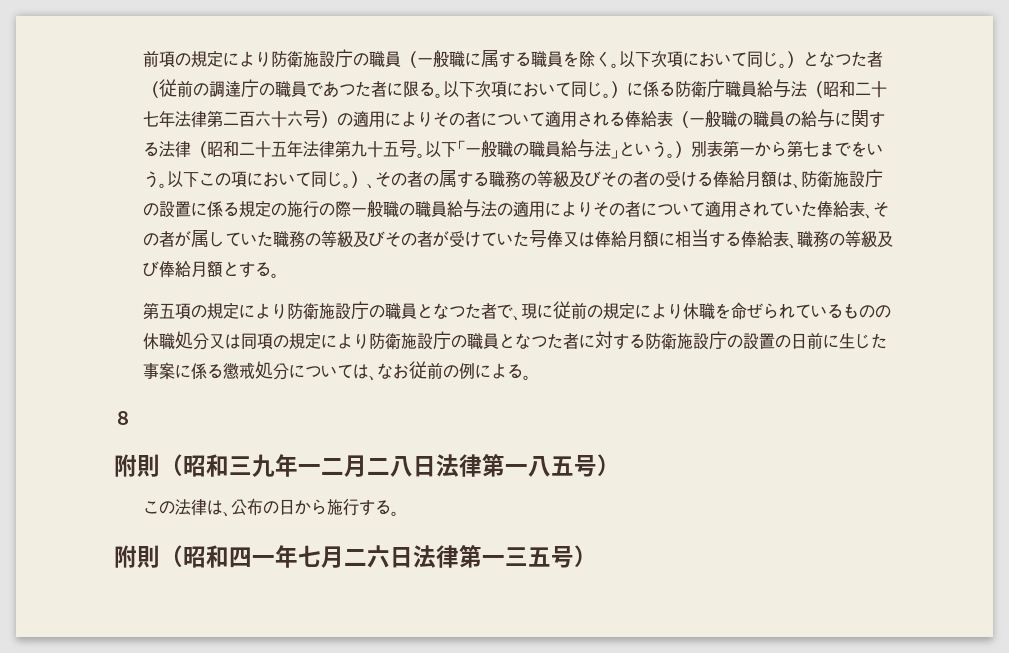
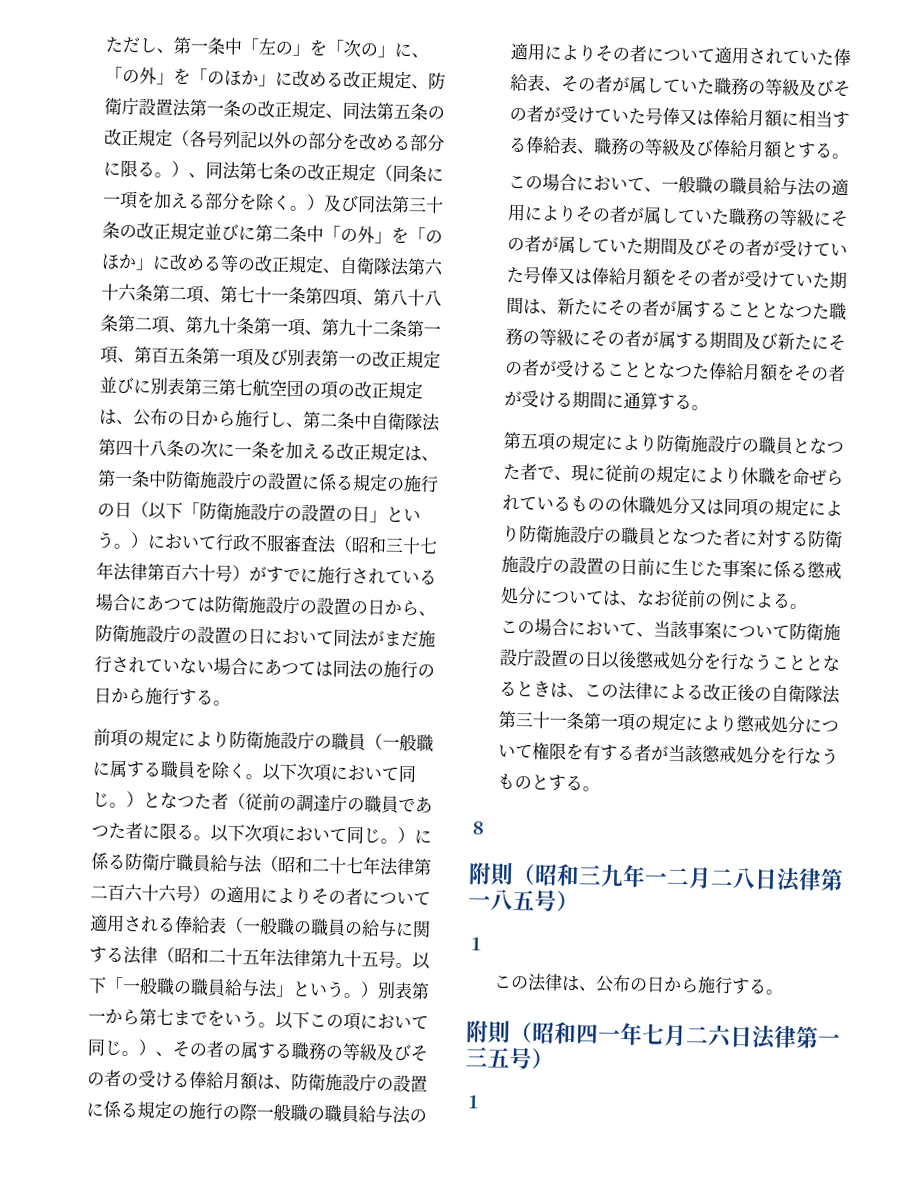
+ ただし、第一条中「左の」を「次の」に、「の外」を「のほか」に改める改正規定、防衛庁設置法第一条の改正規定、同法第五条の改正規定（各号列記以外の部分を改める部分に限る。）、同法第七条の改正規定（同条に一項を加える部分を除く。）及び同法第三十条の改正規定並びに第二条中「の外」を「のほか」に改める等の改正規定、自衛隊法第六十六条第二項、第七十一条第四項、第八十八条第二項、第九十条第一項、第九十二条第一項、第百五条第一項及び別表第一の改正規定並びに別表第三第七航空団の項の改正規定は、公布の日から施行し、第二条中自衛隊法第四十八条の次に一条を加える改正規定は、第一条中防衛施設庁の設置に係る規定の施行の日（以下「防衛施設庁の設置の日」という。）において行政不服審査法（昭和三十七年法律第百六十号）がすでに施行されている場合にあつては防衛施設庁の設置の日から、防衛施設庁の設置の日において同法がまだ施行されていない場合にあつては同法の施行の日から施行する。
+ この場合において、一般職の職員給与法の適用によりその者が属していた職務の等級にその者が属していた期間及びその者が受けていた号俸又は俸給月額をその者が受けていた期間は、新たにその者が属することとなつた職務の等級にその者が属する期間及び新たにその者が受けることとなつた俸給月額をその者が受ける期間に通算する。
+ この場合において、当該事案について防衛施設庁設置の日以後懲戒処分を行なうこととなるときは、この法律による改正後の自衛隊法第三十一条第一項の規定により懲戒処分について権限を有する者が当該懲戒処分を行なうものとする。
  附則（昭和三九年一二月二八日法律第一八五号）
+ １
  附則（昭和四一年七月二六日法律第一三五号）
+ １

